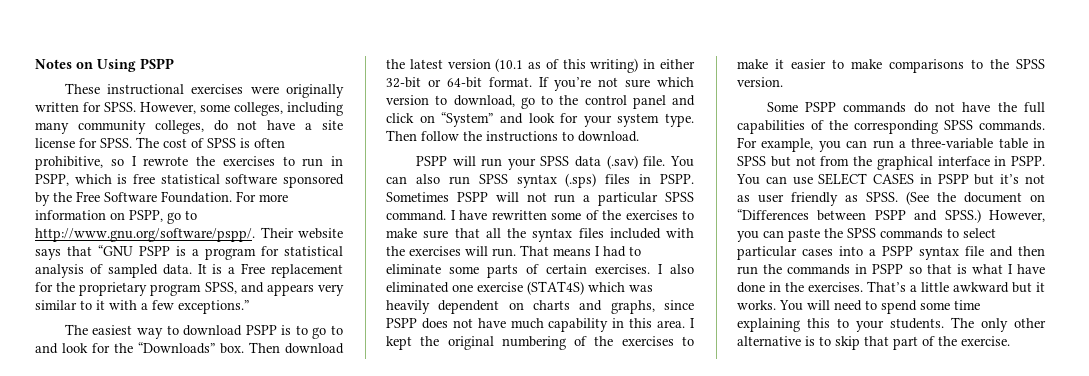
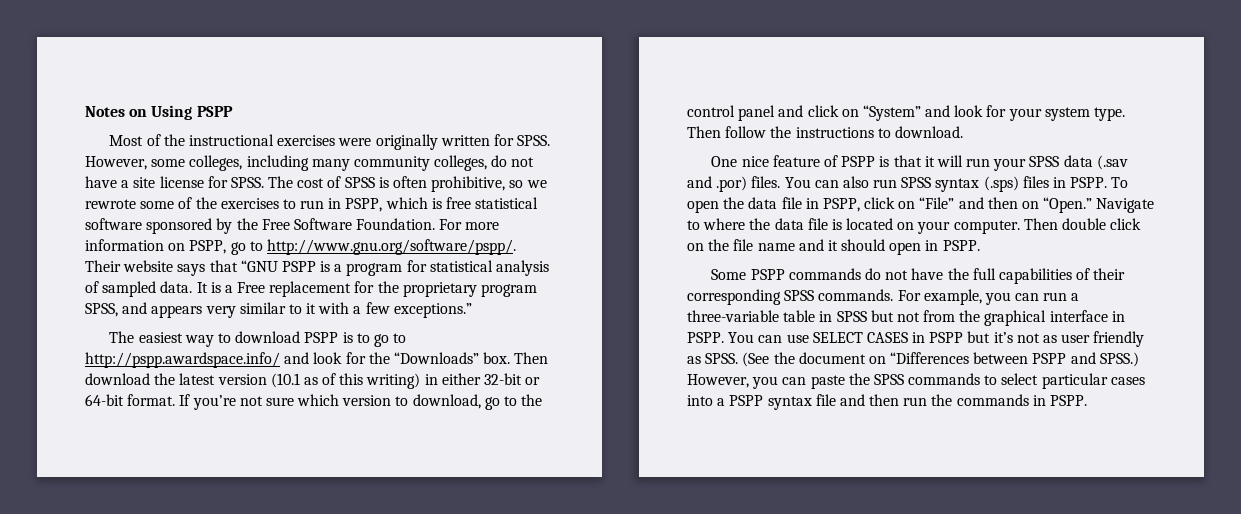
- These instructional exercises were originally written for SPSS.
+ Most of the instructional exercises were originally written for SPSS.
- The cost of SPSS is often prohibitive, so I rewrote the exercises to run in PSPP, which is free statistical software sponsored by the Free Software Foundation.
+ The cost of SPSS is often prohibitive, so we rewrote some of the exercises to run in PSPP, which is free statistical software sponsored by the Free Software Foundation.
- The easiest way to download PSPP is to go to and look for the “Downloads” box.
+ The easiest way to download PSPP is to go to http://pspp.awardspace.info/ and look for the “Downloads” box.
- PSPP will run your SPSS data (.sav) file.
+ One nice feature of PSPP is that it will run your SPSS data (.sav and .por) files.
- Sometimes PSPP will not run a particular SPSS command. I have rewritten some of the exercises to make sure that all the syntax files included with the exercises will run. That means I had to eliminate some parts of certain exercises. I also eliminated one exercise (STAT4S) which was heavily dependent on charts and graphs, since PSPP does not have much capability in this area. I kept the original numbering of the exercises to make it easier to make comparisons to the SPSS version.
+ To open the data file in PSPP, click on “File” and then on “Open.” Navigate to where the data file is located on your computer. Then double click on the file name and it should open in PSPP.
- Some PSPP commands do not have the full capabilities of the corresponding SPSS commands.
+ Some PSPP commands do not have the full capabilities of their corresponding SPSS commands.
- However, you can paste the SPSS commands to select particular cases into a PSPP syntax file and then run the commands in PSPP so that is what I have done in the exercises. That’s a little awkward but it works. You will need to spend some time explaining this to your students. The only other alternative is to skip that part of the exercise.
+ However, you can paste the SPSS commands to select particular cases into a PSPP syntax file and then run the commands in PSPP.

